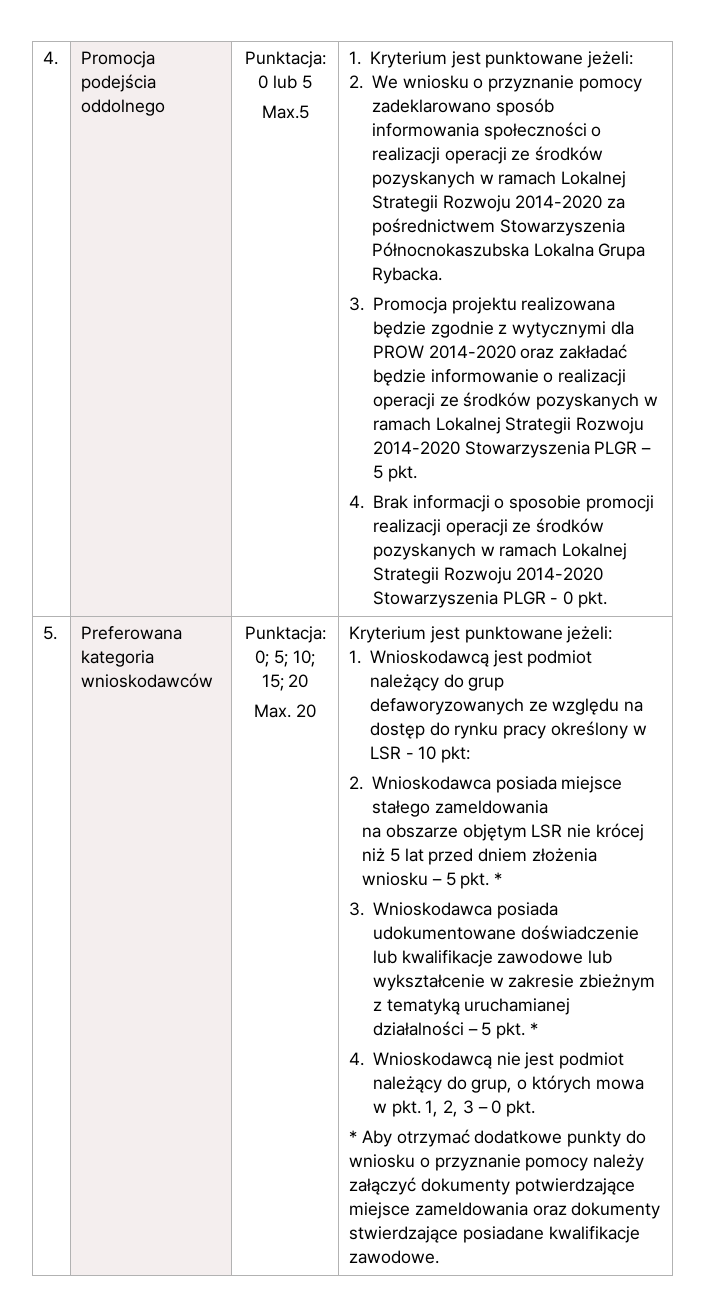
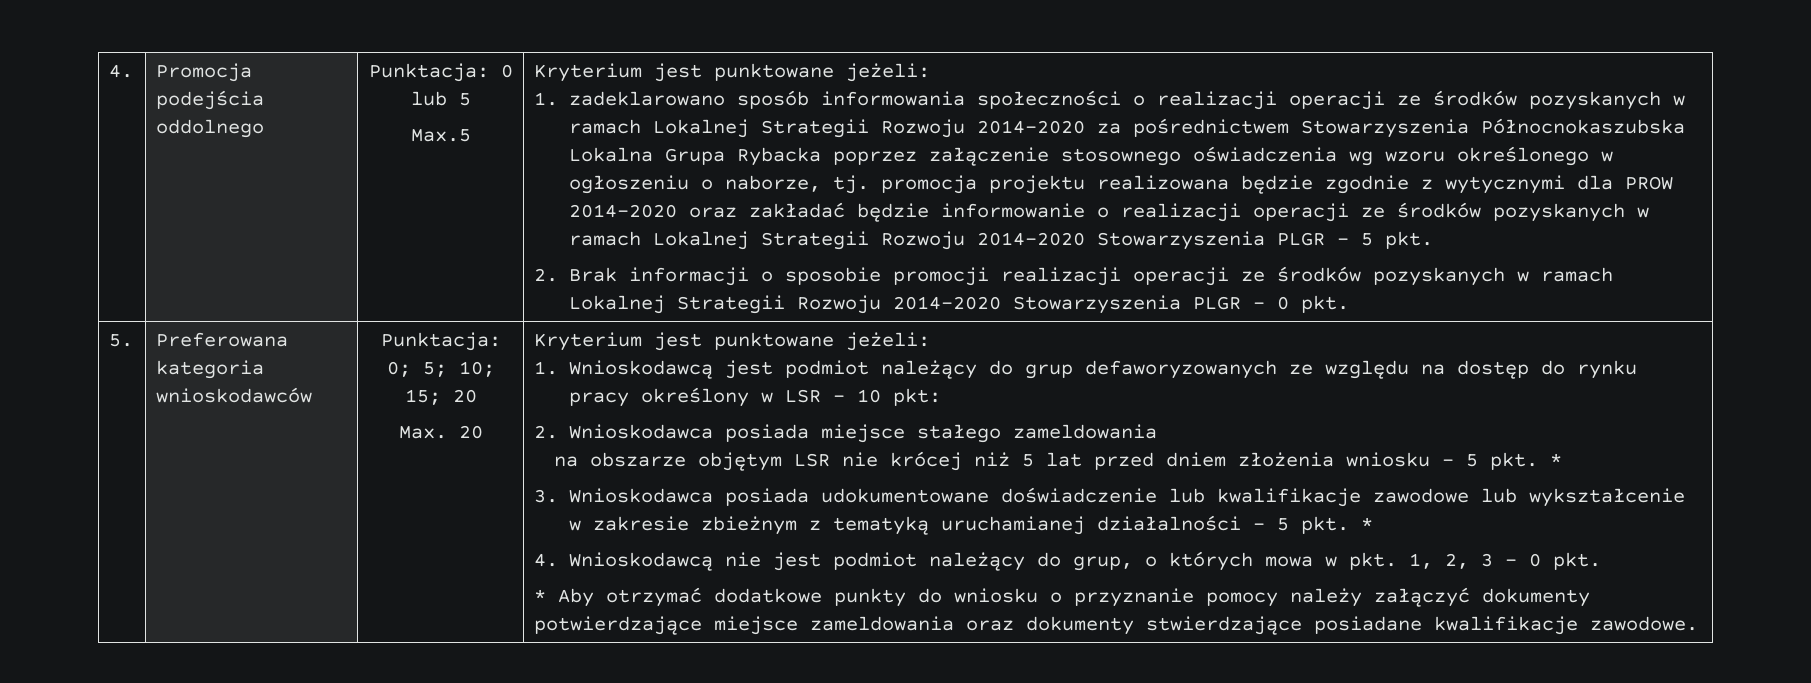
- Max.5 | 1. Kryterium jest punktowane jeżeli:
- 2. We wniosku o przyznanie pomocy zadeklarowano sposób informowania społeczności o realizacji operacji ze środków pozyskanych w ramach Lokalnej Strategii Rozwoju 2014-2020 za pośrednictwem Stowarzyszenia Północnokaszubska Lokalna Grupa Rybacka.
- 3. Promocja projektu realizowana będzie zgodnie z wytycznymi dla PROW 2014-2020 oraz zakładać będzie informowanie o realizacji operacji ze środków pozyskanych w ramach Lokalnej Strategii Rozwoju 2014-2020 Stowarzyszenia PLGR – 5 pkt.
+ Max.5 | Kryterium jest punktowane jeżeli:
+ 1. zadeklarowano sposób informowania społeczności o realizacji operacji ze środków pozyskanych w ramach Lokalnej Strategii Rozwoju 2014-2020 za pośrednictwem Stowarzyszenia Północnokaszubska Lokalna Grupa Rybacka poprzez załączenie stosownego oświadczenia wg wzoru określonego w ogłoszeniu o naborze, tj. promocja projektu realizowana będzie zgodnie z wytycznymi dla PROW 2014-2020 oraz zakładać będzie informowanie o realizacji operacji ze środków pozyskanych w ramach Lokalnej Strategii Rozwoju 2014-2020 Stowarzyszenia PLGR – 5 pkt.
- 4. Brak informacji o sposobie promocji realizacji operacji ze środków pozyskanych w ramach Lokalnej Strategii Rozwoju 2014-2020 Stowarzyszenia PLGR - 0 pkt.
+ 2. Brak informacji o sposobie promocji realizacji operacji ze środków pozyskanych w ramach Lokalnej Strategii Rozwoju 2014-2020 Stowarzyszenia PLGR - 0 pkt.

